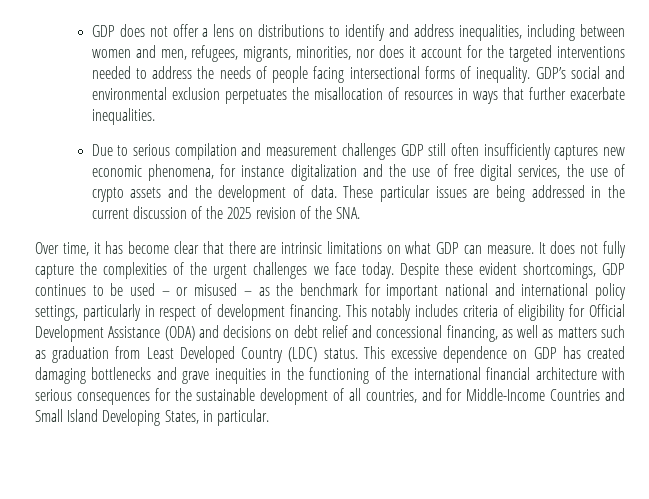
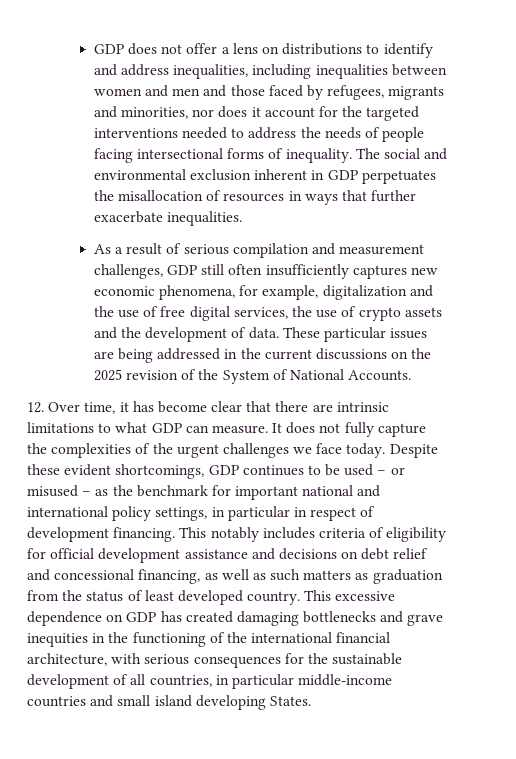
- GDP does not offer a lens on distributions to identify and address inequalities, including between women and men, refugees, migrants, minorities, nor does it account for the targeted interventions needed to address the needs of people facing intersectional forms of inequality.
+ GDP does not offer a lens on distributions to identify and address inequalities, including inequalities between women and men and those faced by refugees, migrants and minorities, nor does it account for the targeted interventions needed to address the needs of people facing intersectional forms of inequality.
- GDP’s social and environmental exclusion perpetuates the misallocation of resources in ways that further exacerbate inequalities.
+ The social and environmental exclusion inherent in GDP perpetuates the misallocation of resources in ways that further exacerbate inequalities.
- Due to serious compilation and measurement challenges GDP still often insufficiently captures new economic phenomena, for instance digitalization and the use of free digital services, the use of crypto assets and the development of data.
+ As a result of serious compilation and measurement challenges, GDP still often insufficiently captures new economic phenomena, for example, digitalization and the use of free digital services, the use of crypto assets and the development of data.
- These particular issues are being addressed in the current discussion of the 2025 revision of the SNA.
- Over time, it has become clear that there are intrinsic limitations on what GDP can measure.
+ These particular issues are being addressed in the current discussions on the 2025 revision of the System of National Accounts.
+ 12. Over time, it has become clear that there are intrinsic limitations to what GDP can measure.
- Despite these evident shortcomings, GDP continues to be used – or misused – as the benchmark for important national and international policy settings, particularly in respect of development financing.
+ Despite these evident shortcomings, GDP continues to be used – or misused – as the benchmark for important national and international policy settings, in particular in respect of development financing.
- This notably includes criteria of eligibility for Official Development Assistance (ODA) and decisions on debt relief and concessional financing, as well as matters such as graduation from Least Developed Country (LDC) status.
+ This notably includes criteria of eligibility for official development assistance and decisions on debt relief and concessional financing, as well as such matters as graduation from the status of least developed country.
- This excessive dependence on GDP has created damaging bottlenecks and grave inequities in the functioning of the international financial architecture with serious consequences for the sustainable development of all countries, and for Middle-Income Countries and Small Island Developing States, in particular.
+ This excessive dependence on GDP has created damaging bottlenecks and grave inequities in the functioning of the international financial architecture, with serious consequences for the sustainable development of all countries, in particular middle-income countries and small island developing States.

